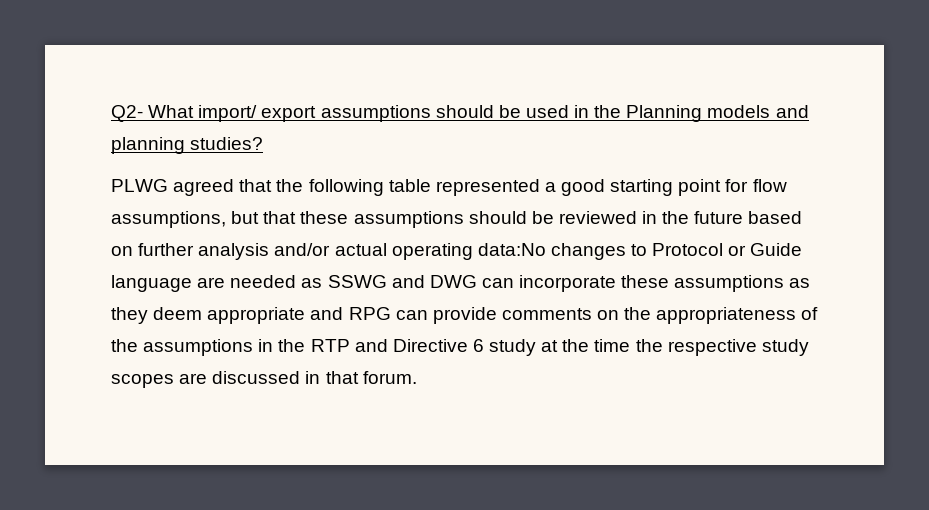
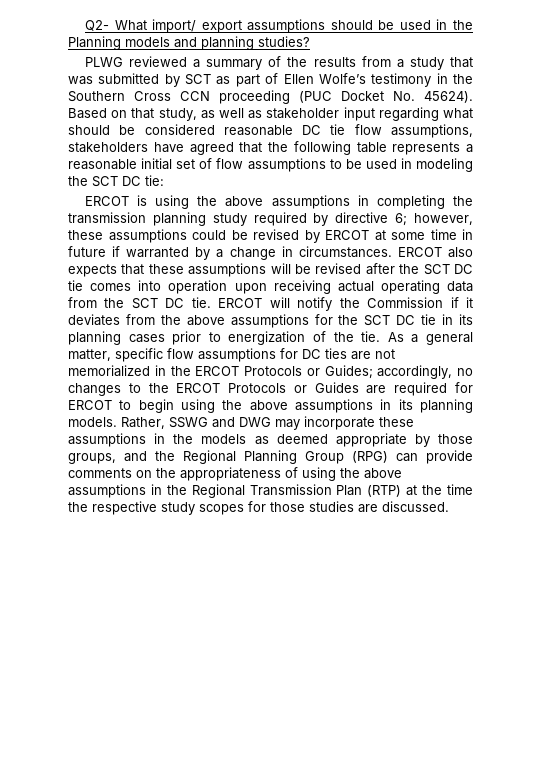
- PLWG agreed that the following table represented a good starting point for flow assumptions, but that these assumptions should be reviewed in the future based on further analysis and/or actual operating data:No changes to Protocol or Guide language are needed as SSWG and DWG can incorporate these assumptions as they deem appropriate and RPG can provide comments on the appropriateness of the assumptions in the RTP and Directive 6 study at the time the respective study scopes are discussed in that forum.
+ PLWG reviewed a summary of the results from a study that was submitted by SCT as part of Ellen Wolfe’s testimony in the Southern Cross CCN proceeding (PUC Docket No. 45624). Based on that study, as well as stakeholder input regarding what should be considered reasonable DC tie flow assumptions, stakeholders have agreed that the following table represents a reasonable initial set of flow assumptions to be used in modeling the SCT DC tie:
+ ERCOT is using the above assumptions in completing the transmission planning study required by directive 6; however, these assumptions could be revised by ERCOT at some time in future if warranted by a change in circumstances. ERCOT also expects that these assumptions will be revised after the SCT DC tie comes into operation upon receiving actual operating data from the SCT DC tie. ERCOT will notify the Commission if it deviates from the above assumptions for the SCT DC tie in its planning cases prior to energization of the tie. As a general matter, specific flow assumptions for DC ties are not memorialized in the ERCOT Protocols or Guides; accordingly, no changes to the ERCOT Protocols or Guides are required for ERCOT to begin using the above assumptions in its planning models. Rather, SSWG and DWG may incorporate these assumptions in the models as deemed appropriate by those groups, and the Regional Planning Group (RPG) can provide comments on the appropriateness of using the above assumptions in the Regional Transmission Plan (RTP) at the time the respective study scopes for those studies are discussed.

